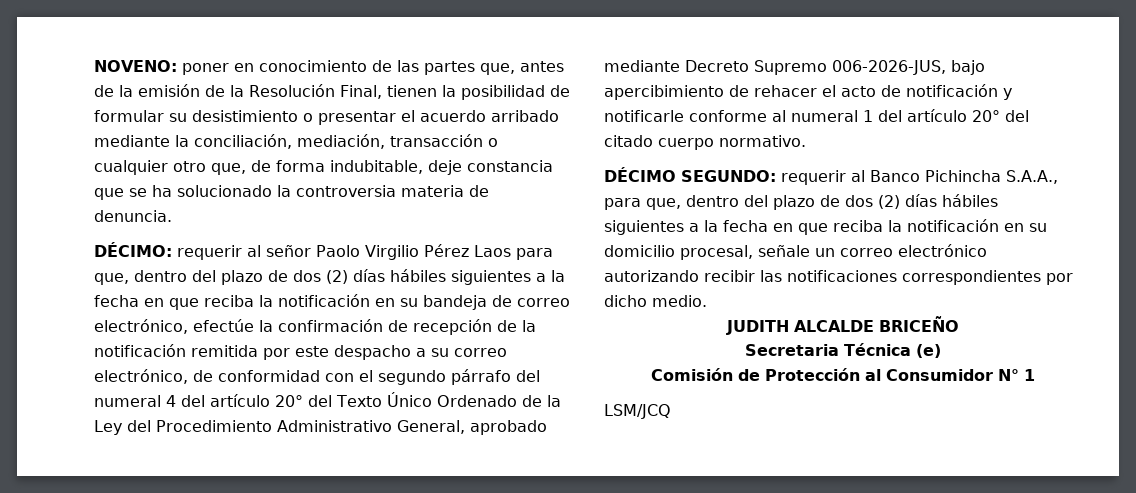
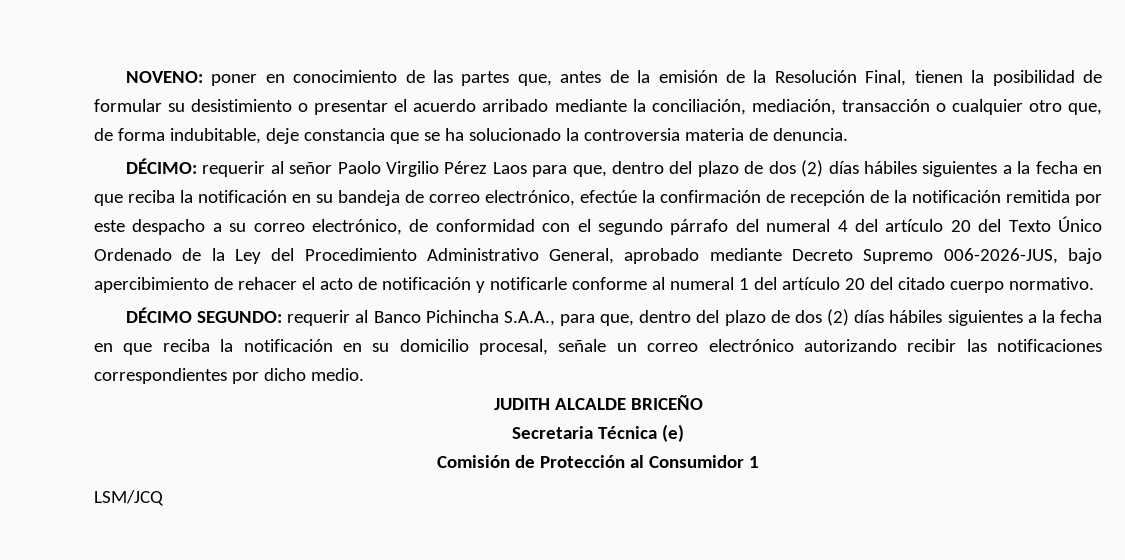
- requerir al señor Paolo Virgilio Pérez Laos para que, dentro del plazo de dos (2) días hábiles siguientes a la fecha en que reciba la notificación en su bandeja de correo electrónico, efectúe la confirmación de recepción de la notificación remitida por este despacho a su correo electrónico, de conformidad con el segundo párrafo del numeral 4 del artículo 20° del Texto Único Ordenado de la Ley del Procedimiento Administrativo General, aprobado mediante Decreto Supremo 006-2026-JUS, bajo apercibimiento de rehacer el acto de notificación y notificarle conforme al numeral 1 del artículo 20° del citado cuerpo normativo.
+ requerir al señor Paolo Virgilio Pérez Laos para que, dentro del plazo de dos (2) días hábiles siguientes a la fecha en que reciba la notificación en su bandeja de correo electrónico, efectúe la confirmación de recepción de la notificación remitida por este despacho a su correo electrónico, de conformidad con el segundo párrafo del numeral 4 del artículo 20 del Texto Único Ordenado de la Ley del Procedimiento Administrativo General, aprobado mediante Decreto Supremo 006-2026-JUS, bajo apercibimiento de rehacer el acto de notificación y notificarle conforme al numeral 1 del artículo 20 del citado cuerpo normativo.
- Comisión de Protección al Consumidor N° 1
+ Comisión de Protección al Consumidor 1

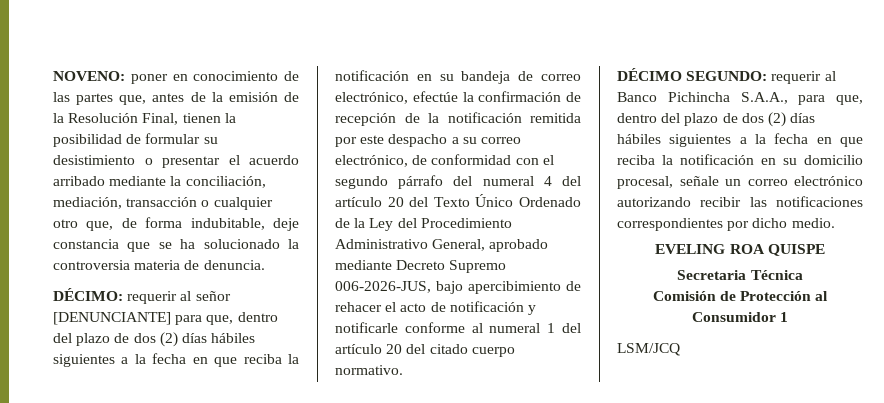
- requerir al señor Paolo Virgilio Pérez Laos para que, dentro del plazo de dos (2) días hábiles siguientes a la fecha en que reciba la notificación en su bandeja de correo electrónico, efectúe la confirmación de recepción de la notificación remitida por este despacho a su correo electrónico, de conformidad con el segundo párrafo del numeral 4 del artículo 20 del Texto Único Ordenado de la Ley del Procedimiento Administrativo General, aprobado mediante Decreto Supremo 006-2026-JUS, bajo apercibimiento de rehacer el acto de notificación y notificarle conforme al numeral 1 del artículo 20 del citado cuerpo normativo.
+ requerir al señor [DENUNCIANTE] para que, dentro del plazo de dos (2) días hábiles siguientes a la fecha en que reciba la notificación en su bandeja de correo electrónico, efectúe la confirmación de recepción de la notificación remitida por este despacho a su correo electrónico, de conformidad con el segundo párrafo del numeral 4 del artículo 20 del Texto Único Ordenado de la Ley del Procedimiento Administrativo General, aprobado mediante Decreto Supremo 006-2026-JUS, bajo apercibimiento de rehacer el acto de notificación y notificarle conforme al numeral 1 del artículo 20 del citado cuerpo normativo.
- JUDITH ALCALDE BRICEÑO
+ EVELING ROA QUISPE
- Secretaria Técnica (e)
+ Secretaria Técnica

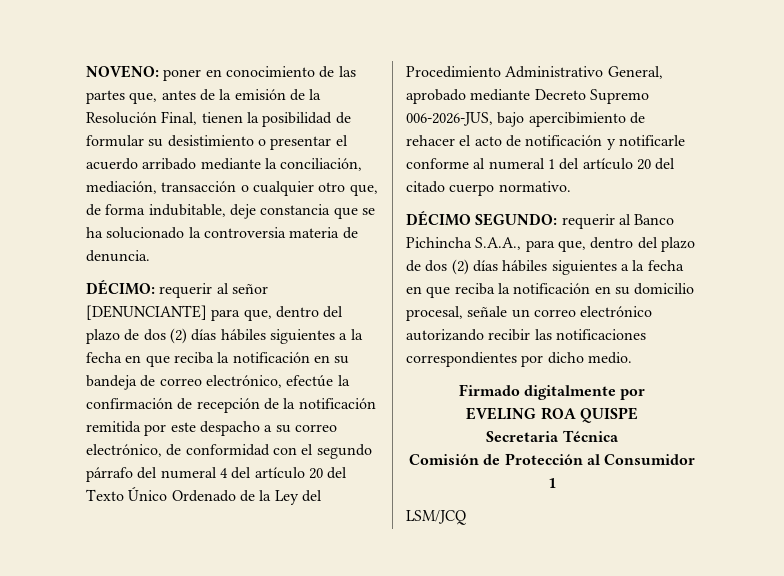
+ Firmado digitalmente por

